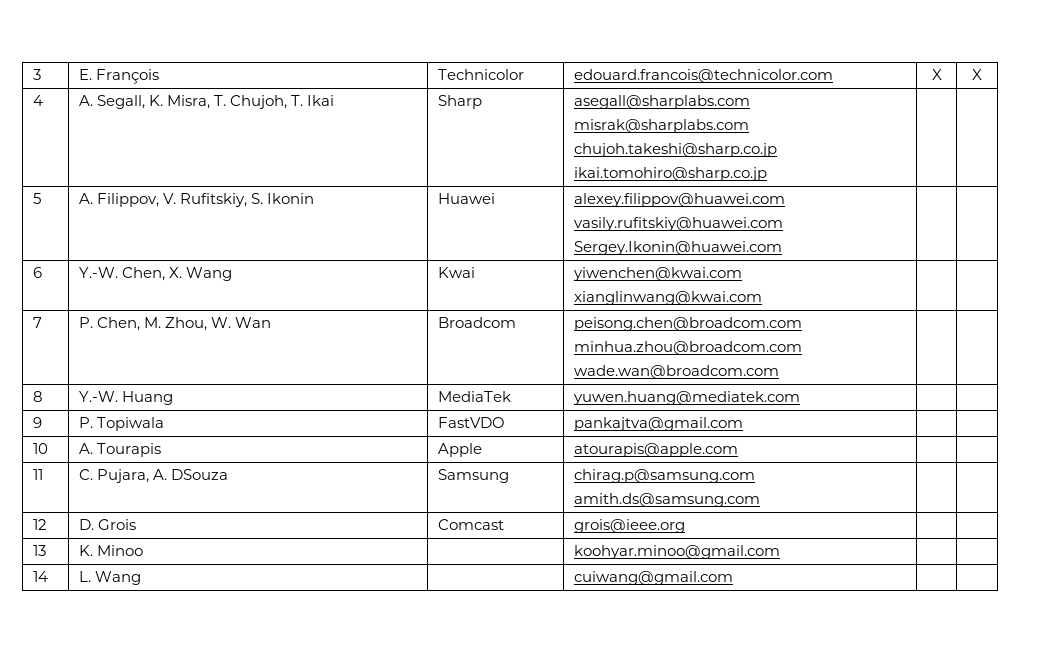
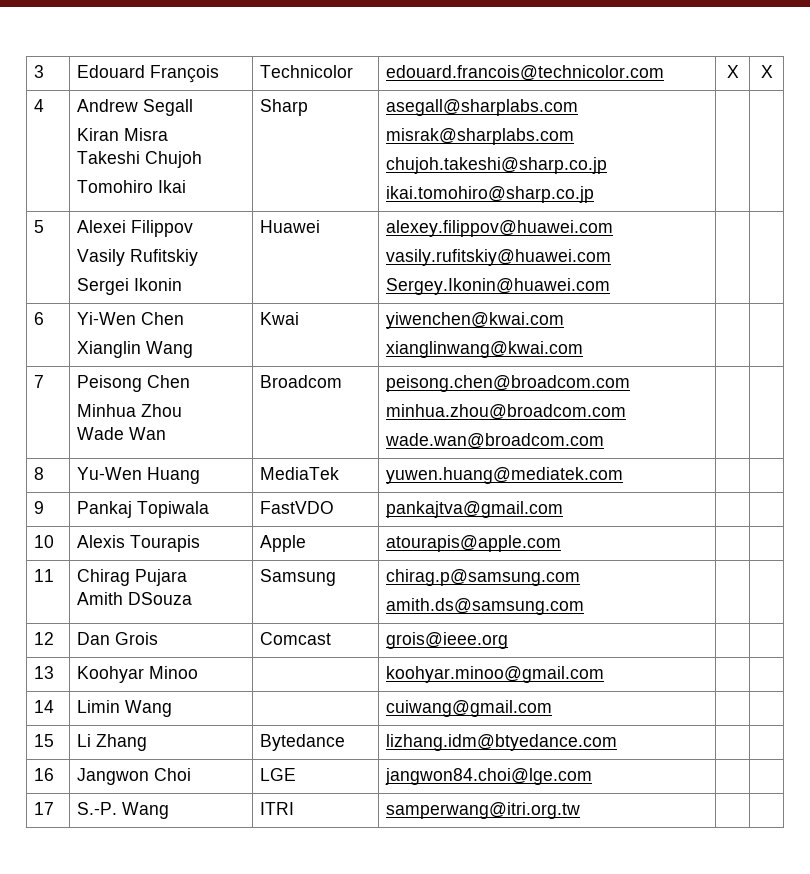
- 3 | E. François | Technicolor | edouard.francois@technicolor.com | X | X
+ 3 | Edouard François | Technicolor | edouard.francois@technicolor.com | X | X
- 4 | A. Segall, K. Misra, T. Chujoh, T. Ikai | Sharp | asegall@sharplabs.com
+ 4 | Andrew Segall
+ Kiran Misra
+ Takeshi Chujoh
+ Tomohiro Ikai | Sharp | asegall@sharplabs.com
- 5 | A. Filippov, V. Rufitskiy, S. Ikonin | Huawei | alexey.filippov@huawei.com
+ 5 | Alexei Filippov
+ Vasily Rufitskiy
+ Sergei Ikonin | Huawei | alexey.filippov@huawei.com
- 6 | Y.-W. Chen, X. Wang | Kwai | yiwenchen@kwai.com
+ 6 | Yi-Wen Chen
+ Xianglin Wang | Kwai | yiwenchen@kwai.com
- 7 | P. Chen, M. Zhou, W. Wan | Broadcom | peisong.chen@broadcom.com
+ 7 | Peisong Chen
+ Minhua Zhou
+ Wade Wan | Broadcom | peisong.chen@broadcom.com
- 8 | Y.-W. Huang | MediaTek | yuwen.huang@mediatek.com | |
+ 8 | Yu-Wen Huang | MediaTek | yuwen.huang@mediatek.com | |
- 9 | P. Topiwala | FastVDO | pankajtva@gmail.com | |
+ 9 | Pankaj Topiwala | FastVDO | pankajtva@gmail.com | |
- 10 | A. Tourapis | Apple | atourapis@apple.com | |
+ 10 | Alexis Tourapis | Apple | atourapis@apple.com | |
- 11 | C. Pujara, A. DSouza | Samsung | chirag.p@samsung.com
+ 11 | Chirag Pujara
+ Amith DSouza | Samsung | chirag.p@samsung.com
- 12 | D. Grois | Comcast | grois@ieee.org | |
+ 12 | Dan Grois | Comcast | grois@ieee.org | |
- 13 | K. Minoo | | koohyar.minoo@gmail.com | |
+ 13 | Koohyar Minoo | | koohyar.minoo@gmail.com | |
- 14 | L. Wang | | cuiwang@gmail.com | |
+ 14 | Limin Wang | | cuiwang@gmail.com | |
+ 15 | Li Zhang | Bytedance | lizhang.idm@btyedance.com | |
+ 16 | Jangwon Choi | LGE | jangwon84.choi@lge.com | |
+ 17 | S.-P. Wang | ITRI | samperwang@itri.org.tw | |

